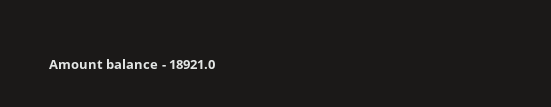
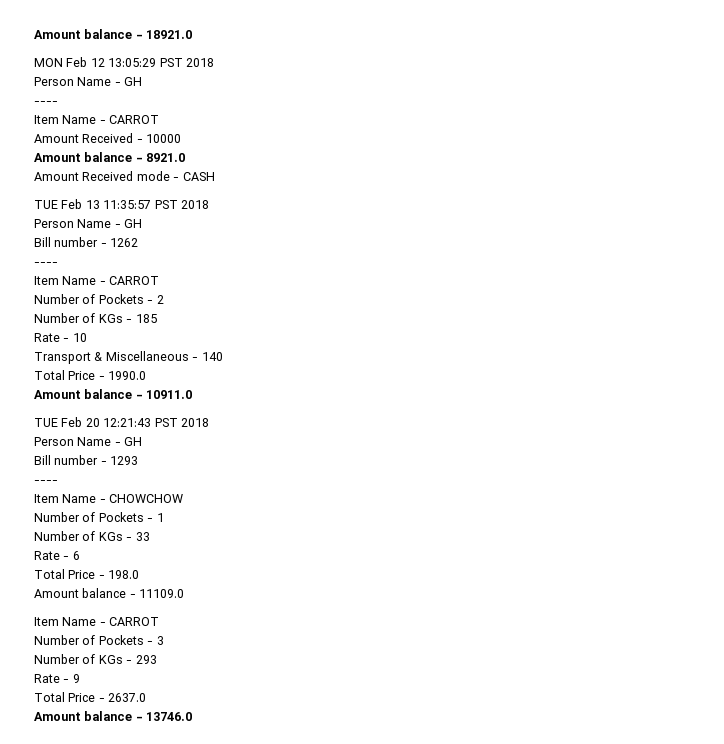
+ MON Feb 12 13:05:29 PST 2018
+ Person Name - GH
+ ----
+ Item Name - CARROT
+ Amount Received - 10000
+ Amount balance - 8921.0
+ Amount Received mode - CASH
+ TUE Feb 13 11:35:57 PST 2018
+ Person Name - GH
+ Bill number - 1262
+ ----
+ Item Name - CARROT
+ Number of Pockets - 2
+ Number of KGs - 185
+ Rate - 10
+ Transport & Miscellaneous - 140
+ Total Price - 1990.0
+ Amount balance - 10911.0
+ TUE Feb 20 12:21:43 PST 2018
+ Person Name - GH
+ Bill number - 1293
+ ----
+ Item Name - CHOWCHOW
+ Number of Pockets - 1
+ Number of KGs - 33
+ Rate - 6
+ Total Price - 198.0
+ Amount balance - 11109.0
+ Item Name - CARROT
+ Number of Pockets - 3
+ Number of KGs - 293
+ Rate - 9
+ Total Price - 2637.0
+ Amount balance - 13746.0

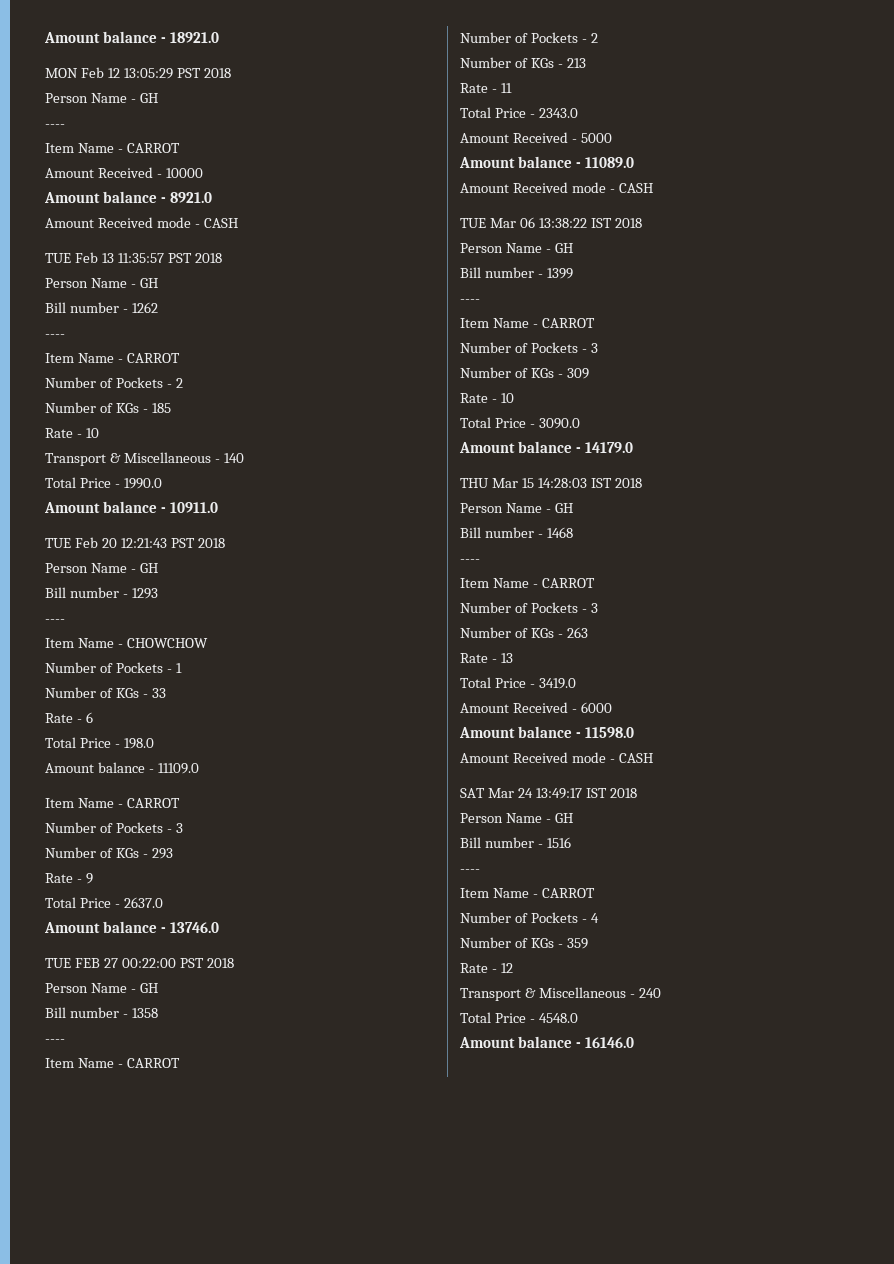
+ TUE FEB 27 00:22:00 PST 2018
+ Person Name - GH
+ Bill number - 1358
+ ----
+ Item Name - CARROT
+ Number of Pockets - 2
+ Number of KGs - 213
+ Rate - 11
+ Total Price - 2343.0
+ Amount Received - 5000
+ Amount balance - 11089.0
+ Amount Received mode - CASH
+ TUE Mar 06 13:38:22 IST 2018
+ Person Name - GH
+ Bill number - 1399
+ ----
+ Item Name - CARROT
+ Number of Pockets - 3
+ Number of KGs - 309
+ Rate - 10
+ Total Price - 3090.0
+ Amount balance - 14179.0
+ THU Mar 15 14:28:03 IST 2018
+ Person Name - GH
+ Bill number - 1468
+ ----
+ Item Name - CARROT
+ Number of Pockets - 3
+ Number of KGs - 263
+ Rate - 13
+ Total Price - 3419.0
+ Amount Received - 6000
+ Amount balance - 11598.0
+ Amount Received mode - CASH
+ SAT Mar 24 13:49:17 IST 2018
+ Person Name - GH
+ Bill number - 1516
+ ----
+ Item Name - CARROT
+ Number of Pockets - 4
+ Number of KGs - 359
+ Rate - 12
+ Transport & Miscellaneous - 240
+ Total Price - 4548.0
+ Amount balance - 16146.0

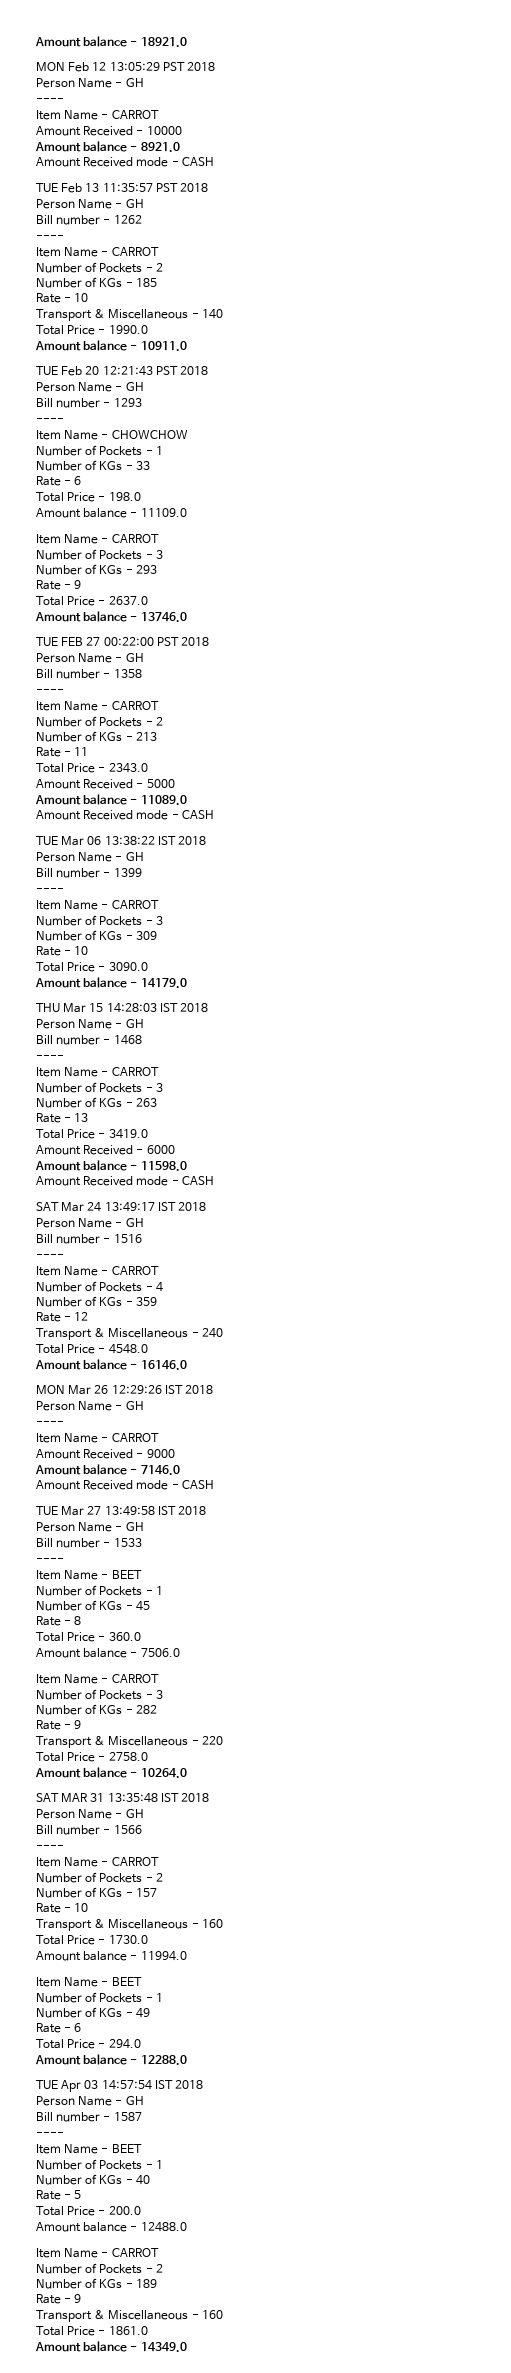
+ MON Mar 26 12:29:26 IST 2018
+ Person Name - GH
+ ----
+ Item Name - CARROT
+ Amount Received - 9000
+ Amount balance - 7146.0
+ Amount Received mode - CASH
+ TUE Mar 27 13:49:58 IST 2018
+ Person Name - GH
+ Bill number - 1533
+ ----
+ Item Name - BEET
+ Number of Pockets - 1
+ Number of KGs - 45
+ Rate - 8
+ Total Price - 360.0
+ Amount balance - 7506.0
+ Item Name - CARROT
+ Number of Pockets - 3
+ Number of KGs - 282
+ Rate - 9
+ Transport & Miscellaneous - 220
+ Total Price - 2758.0
+ Amount balance - 10264.0
+ SAT MAR 31 13:35:48 IST 2018
+ Person Name - GH
+ Bill number - 1566
+ ----
+ Item Name - CARROT
+ Number of Pockets - 2
+ Number of KGs - 157
+ Rate - 10
+ Transport & Miscellaneous - 160
+ Total Price - 1730.0
+ Amount balance - 11994.0
+ Item Name - BEET
+ Number of Pockets - 1
+ Number of KGs - 49
+ Rate - 6
+ Total Price - 294.0
+ Amount balance - 12288.0
+ TUE Apr 03 14:57:54 IST 2018
+ Person Name - GH
+ Bill number - 1587
+ ----
+ Item Name - BEET
+ Number of Pockets - 1
+ Number of KGs - 40
+ Rate - 5
+ Total Price - 200.0
+ Amount balance - 12488.0
+ Item Name - CARROT
+ Number of Pockets - 2
+ Number of KGs - 189
+ Rate - 9
+ Transport & Miscellaneous - 160
+ Total Price - 1861.0
+ Amount balance - 14349.0

